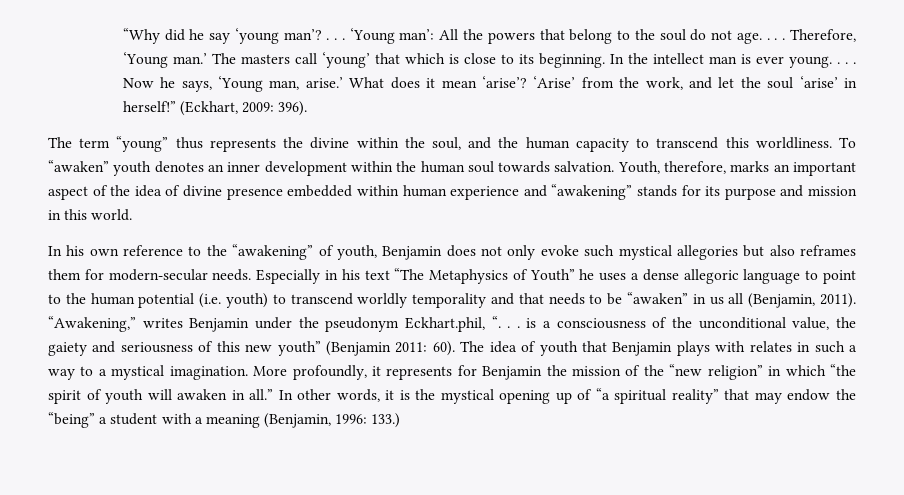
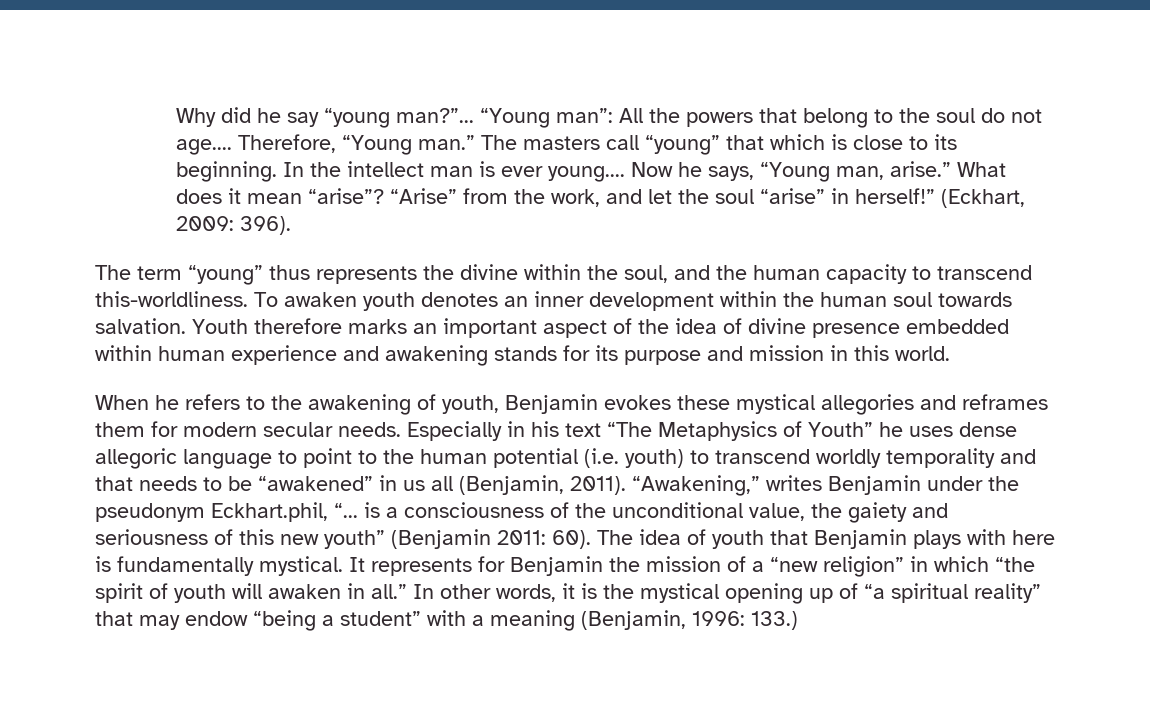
- “Why did he say ‘young man’? . . . ‘Young man’: All the powers that belong to the soul do not age. . . . Therefore, ‘Young man.’
+ Why did he say “young man?”... “Young man”: All the powers that belong to the soul do not age.... Therefore, “Young man.”
- The masters call ‘young’ that which is close to its beginning.
+ The masters call “young” that which is close to its beginning.
- In the intellect man is ever young. . . . Now he says, ‘Young man, arise.’
+ In the intellect man is ever young.... Now he says, “Young man, arise.”
- What does it mean ‘arise’? ‘Arise’ from the work, and let the soul ‘arise’ in herself!”
+ What does it mean “arise”? “Arise” from the work, and let the soul “arise” in herself!”
- The term “young” thus represents the divine within the soul, and the human capacity to transcend this worldliness. To “awaken” youth denotes an inner development within the human soul towards salvation.
+ The term “young” thus represents the divine within the soul, and the human capacity to transcend this-worldliness. To awaken youth denotes an inner development within the human soul towards salvation.
- Youth, therefore, marks an important aspect of the idea of divine presence embedded within human experience and “awakening” stands for its purpose and mission in this world.
+ Youth therefore marks an important aspect of the idea of divine presence embedded within human experience and awakening stands for its purpose and mission in this world.
- In his own reference to the “awakening” of youth, Benjamin does not only evoke such mystical allegories but also reframes them for modern-secular needs.
+ When he refers to the awakening of youth, Benjamin evokes these mystical allegories and reframes them for modern secular needs.
- Especially in his text “The Metaphysics of Youth” he uses a dense allegoric language to point to the human potential (i.e. youth) to transcend worldly temporality and that needs to be “awaken” in us all (Benjamin, 2011).
+ Especially in his text “The Metaphysics of Youth” he uses dense allegoric language to point to the human potential (i.e. youth) to transcend worldly temporality and that needs to be “awakened” in us all (Benjamin, 2011).
- “Awakening,” writes Benjamin under the pseudonym Eckhart.phil, “. . . is a consciousness of the unconditional value, the gaiety and seriousness of this new youth” (Benjamin 2011: 60).
+ “Awakening,” writes Benjamin under the pseudonym Eckhart.phil, “... is a consciousness of the unconditional value, the gaiety and seriousness of this new youth” (Benjamin 2011: 60).
- The idea of youth that Benjamin plays with relates in such a way to a mystical imagination. More profoundly, it represents for Benjamin the mission of the “new religion” in which “the spirit of youth will awaken in all.”
+ The idea of youth that Benjamin plays with here is fundamentally mystical. It represents for Benjamin the mission of a “new religion” in which “the spirit of youth will awaken in all.”
- In other words, it is the mystical opening up of “a spiritual reality” that may endow the “being” a student with a meaning (Benjamin, 1996: 133.)
+ In other words, it is the mystical opening up of “a spiritual reality” that may endow “being a student” with a meaning (Benjamin, 1996: 133.)

